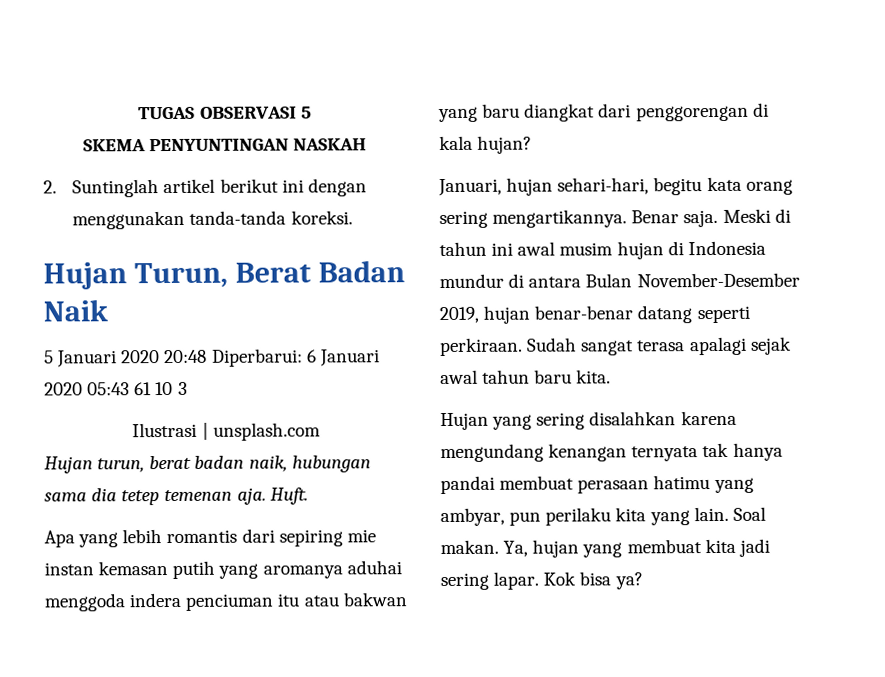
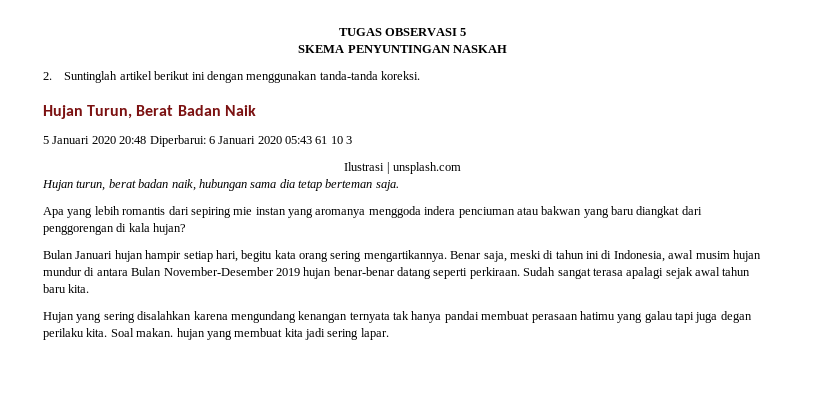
- Hujan turun, berat badan naik, hubungan sama dia tetep temenan aja. Huft.
+ Hujan turun, berat badan naik, hubungan sama dia tetap berteman saja.
- Apa yang lebih romantis dari sepiring mie instan kemasan putih yang aromanya aduhai menggoda indera penciuman itu atau bakwan yang baru diangkat dari penggorengan di kala hujan?
+ Apa yang lebih romantis dari sepiring mie instan yang aromanya menggoda indera penciuman atau bakwan yang baru diangkat dari penggorengan di kala hujan?
- Januari, hujan sehari-hari, begitu kata orang sering mengartikannya.
+ Bulan Januari hujan hampir setiap hari, begitu kata orang sering mengartikannya.
- Benar saja. Meski di tahun ini awal musim hujan di Indonesia mundur di antara Bulan November-Desember 2019, hujan benar-benar datang seperti perkiraan.
+ Benar saja, meski di tahun ini di Indonesia, awal musim hujan mundur di antara Bulan November-Desember 2019 hujan benar-benar datang seperti perkiraan.
- Hujan yang sering disalahkan karena mengundang kenangan ternyata tak hanya pandai membuat perasaan hatimu yang ambyar, pun perilaku kita yang lain.
+ Hujan yang sering disalahkan karena mengundang kenangan ternyata tak hanya pandai membuat perasaan hatimu yang galau tapi juga degan perilaku kita.
- Soal makan. Ya, hujan yang membuat kita jadi sering lapar. Kok bisa ya?
+ Soal makan. hujan yang membuat kita jadi sering lapar.

